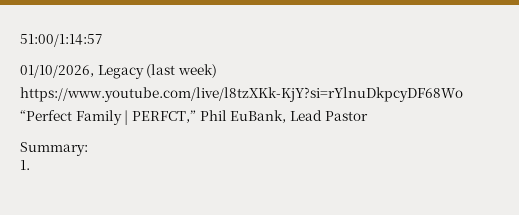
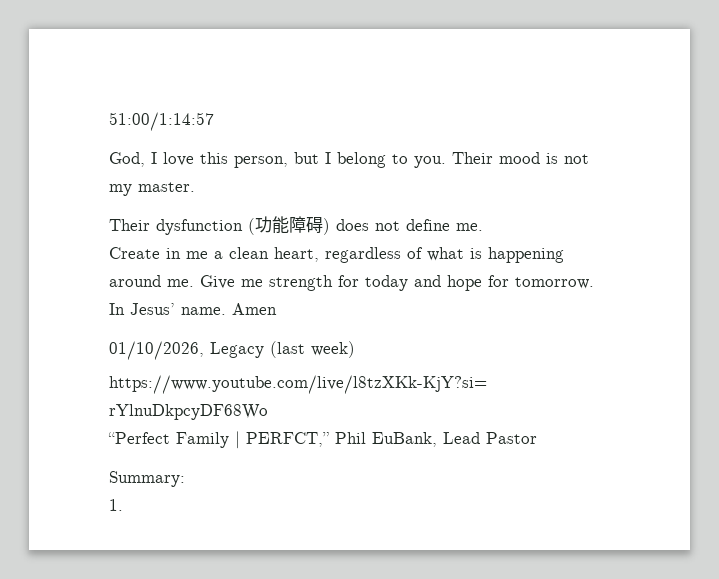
+ God, I love this person, but I belong to you. Their mood is not my master.
+ Their dysfunction (功能障碍) does not define me.
+ Create in me a clean heart, regardless of what is happening around me. Give me strength for today and hope for tomorrow. In Jesus’ name. Amen

